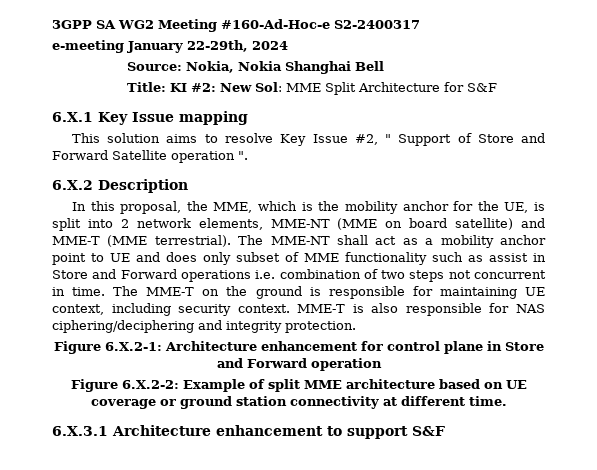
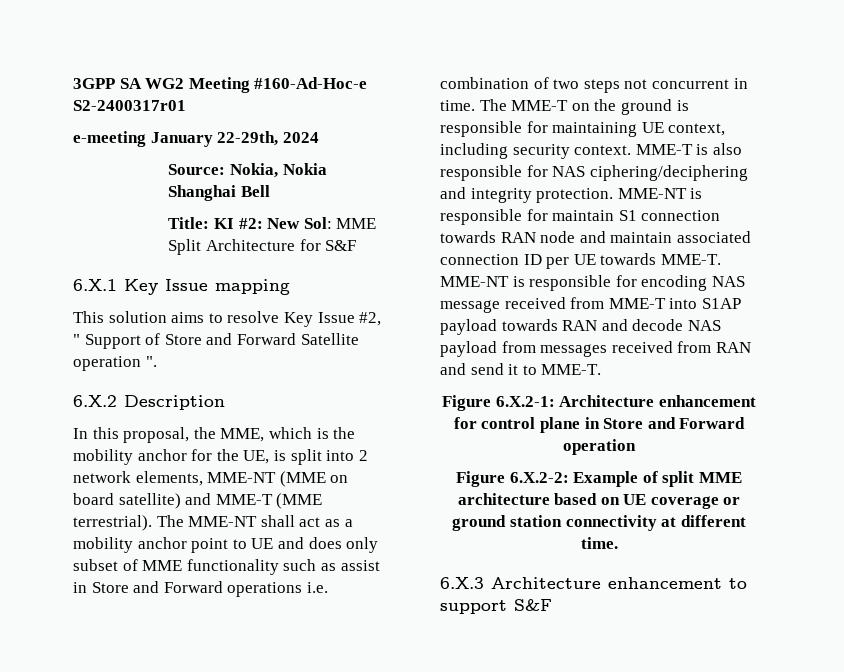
- 3GPP SA WG2 Meeting #160-Ad-Hoc-e S2-2400317
+ 3GPP SA WG2 Meeting #160-Ad-Hoc-e S2-2400317r01
+ MME-NT is responsible for maintain S1 connection towards RAN node and maintain associated connection ID per UE towards MME-T. MME-NT is responsible for encoding NAS message received from MME-T into S1AP payload towards RAN and decode NAS payload from messages received from RAN and send it to MME-T.
- 6.X.3.1 Architecture enhancement to support S&F
+ 6.X.3 Architecture enhancement to support S&F

